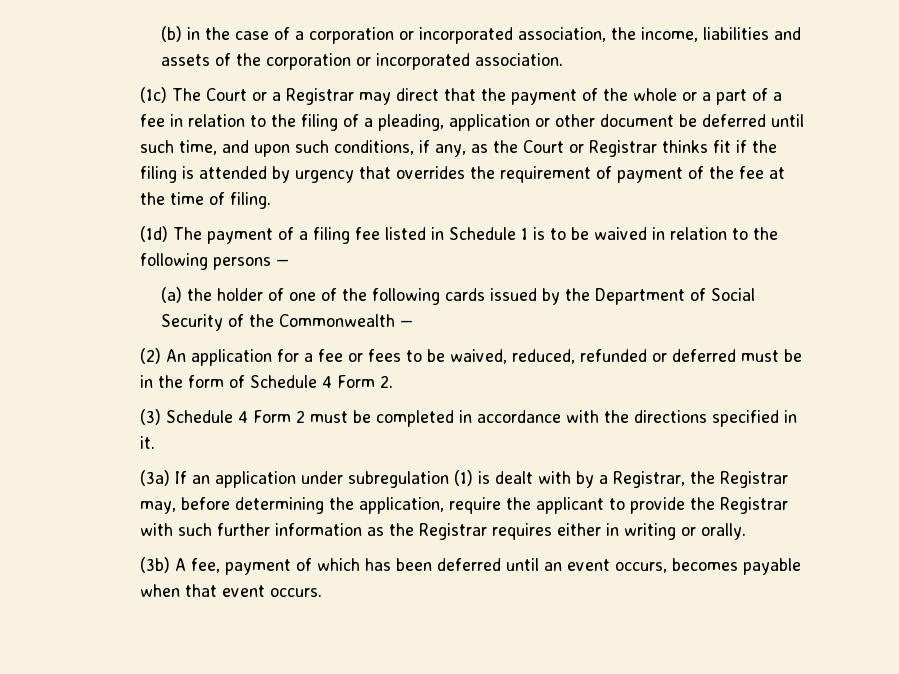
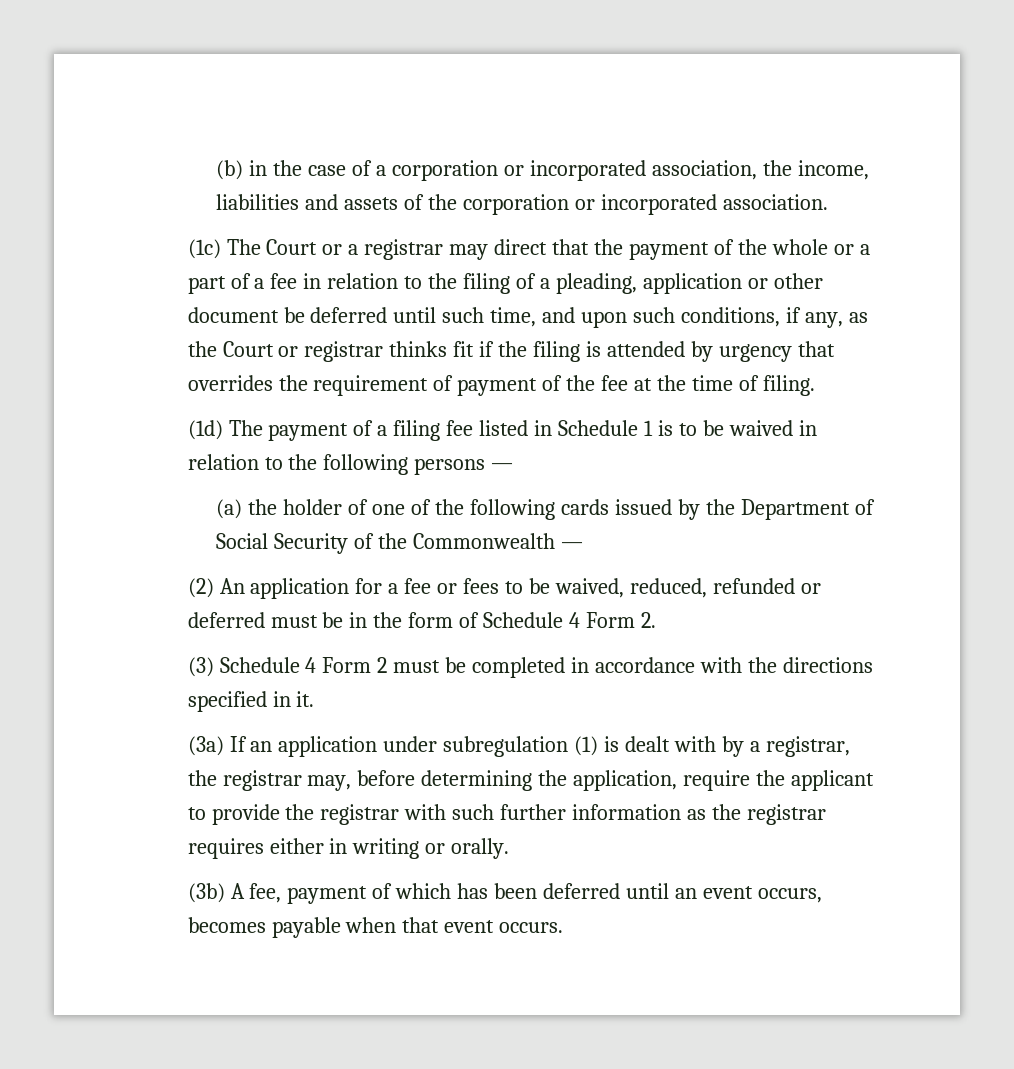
- (1c) The Court or a Registrar may direct that the payment of the whole or a part of a fee in relation to the filing of a pleading, application or other document be deferred until such time, and upon such conditions, if any, as the Court or Registrar thinks fit if the filing is attended by urgency that overrides the requirement of payment of the fee at the time of filing.
+ (1c) The Court or a registrar may direct that the payment of the whole or a part of a fee in relation to the filing of a pleading, application or other document be deferred until such time, and upon such conditions, if any, as the Court or registrar thinks fit if the filing is attended by urgency that overrides the requirement of payment of the fee at the time of filing.
- (3a) If an application under subregulation (1) is dealt with by a Registrar, the Registrar may, before determining the application, require the applicant to provide the Registrar with such further information as the Registrar requires either in writing or orally.
+ (3a) If an application under subregulation (1) is dealt with by a registrar, the registrar may, before determining the application, require the applicant to provide the registrar with such further information as the registrar requires either in writing or orally.

